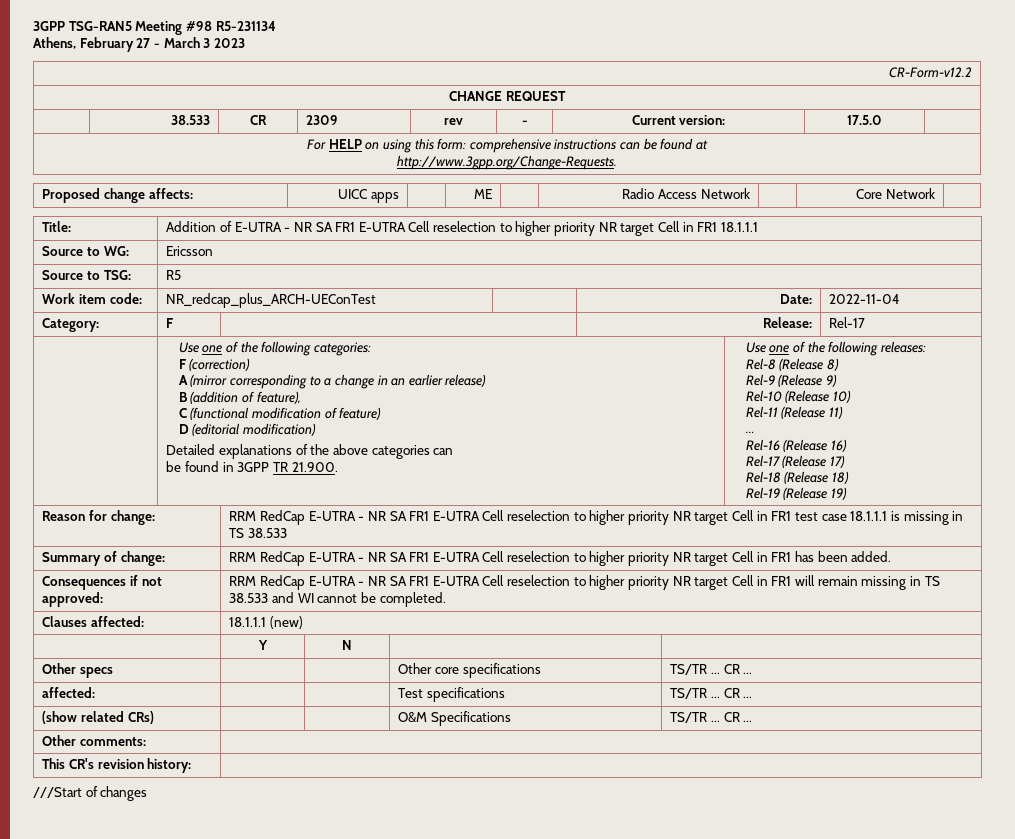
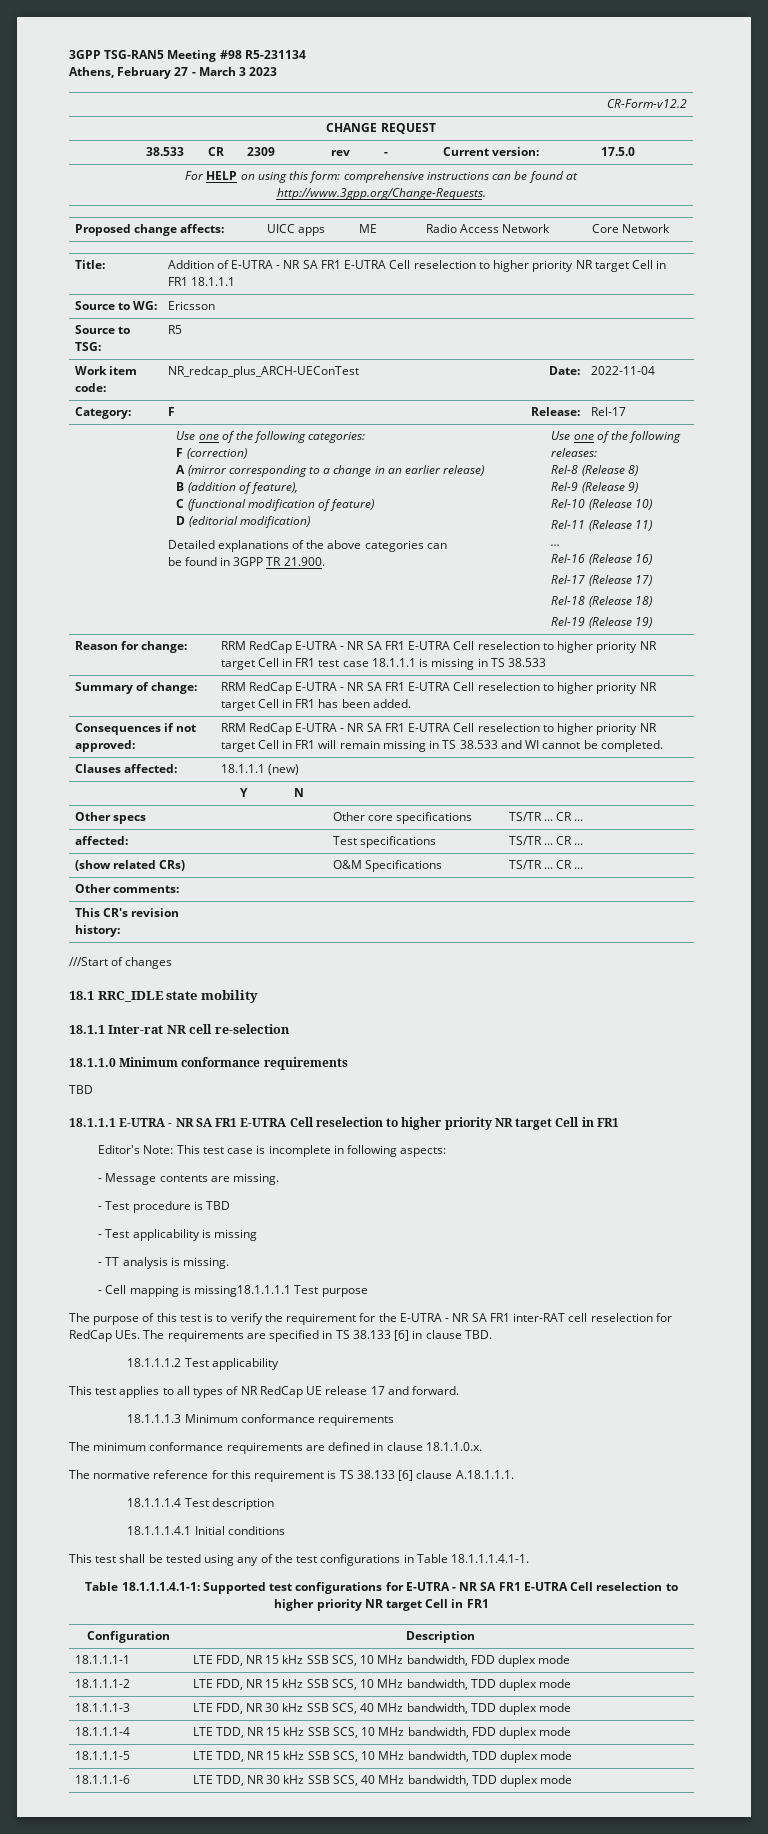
+ 18.1 RRC_IDLE state mobility
+ 18.1.1 Inter-rat NR cell re-selection
+ 18.1.1.0 Minimum conformance requirements
+ TBD
+ 18.1.1.1 E-UTRA - NR SA FR1 E-UTRA Cell reselection to higher priority NR target Cell in FR1
+ Editor's Note: This test case is incomplete in following aspects:
+ - Message contents are missing.
+ - Test procedure is TBD
+ - Test applicability is missing
+ - TT analysis is missing.
+ - Cell mapping is missing18.1.1.1.1 Test purpose
+ The purpose of this test is to verify the requirement for the E-UTRA - NR SA FR1 inter-RAT cell reselection for RedCap UEs. The requirements are specified in TS 38.133 [6] in clause TBD.
+ 18.1.1.1.2 Test applicability
+ This test applies to all types of NR RedCap UE release 17 and forward.
+ 18.1.1.1.3 Minimum conformance requirements
+ The minimum conformance requirements are defined in clause 18.1.1.0.x.
+ The normative reference for this requirement is TS 38.133 [6] clause A.18.1.1.1.
+ 18.1.1.1.4 Test description
+ 18.1.1.1.4.1 Initial conditions
+ This test shall be tested using any of the test configurations in Table 18.1.1.1.4.1-1.
+ Table 18.1.1.1.4.1-1: Supported test configurations for E-UTRA - NR SA FR1 E-UTRA Cell reselection to higher priority NR target Cell in FR1
+ Configuration | Description
+ 18.1.1.1-1 | LTE FDD, NR 15 kHz SSB SCS, 10 MHz bandwidth, FDD duplex mode
+ 18.1.1.1-2 | LTE FDD, NR 15 kHz SSB SCS, 10 MHz bandwidth, TDD duplex mode
+ 18.1.1.1-3 | LTE FDD, NR 30 kHz SSB SCS, 40 MHz bandwidth, TDD duplex mode
+ 18.1.1.1-4 | LTE TDD, NR 15 kHz SSB SCS, 10 MHz bandwidth, FDD duplex mode
+ 18.1.1.1-5 | LTE TDD, NR 15 kHz SSB SCS, 10 MHz bandwidth, TDD duplex mode
+ 18.1.1.1-6 | LTE TDD, NR 30 kHz SSB SCS, 40 MHz bandwidth, TDD duplex mode

